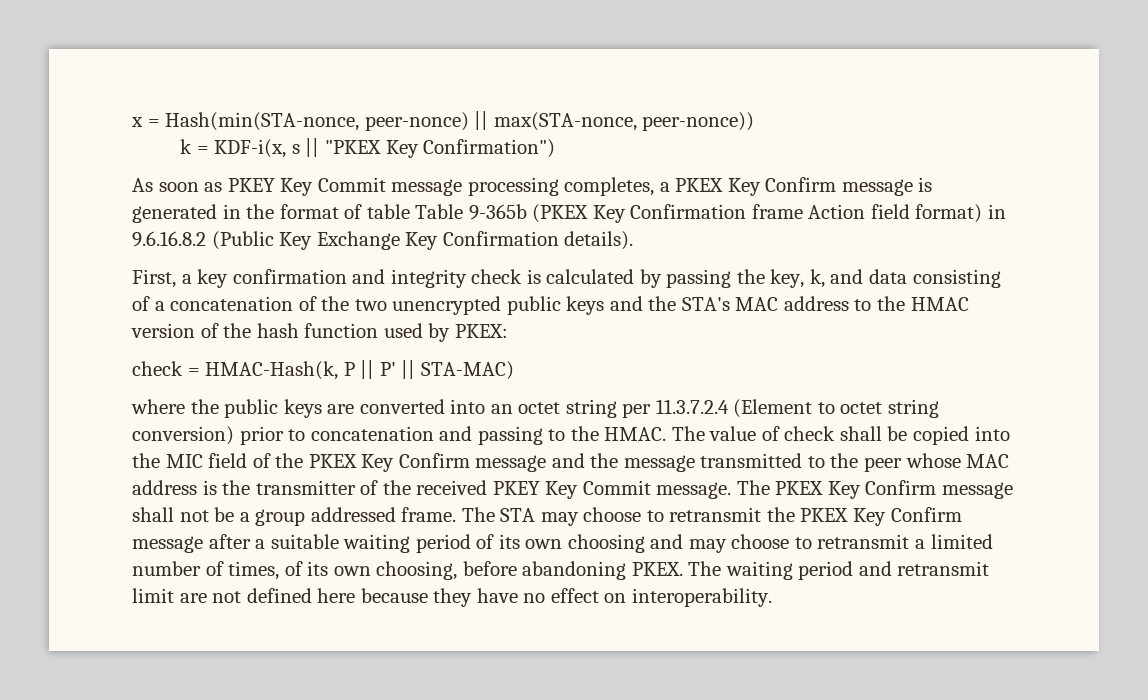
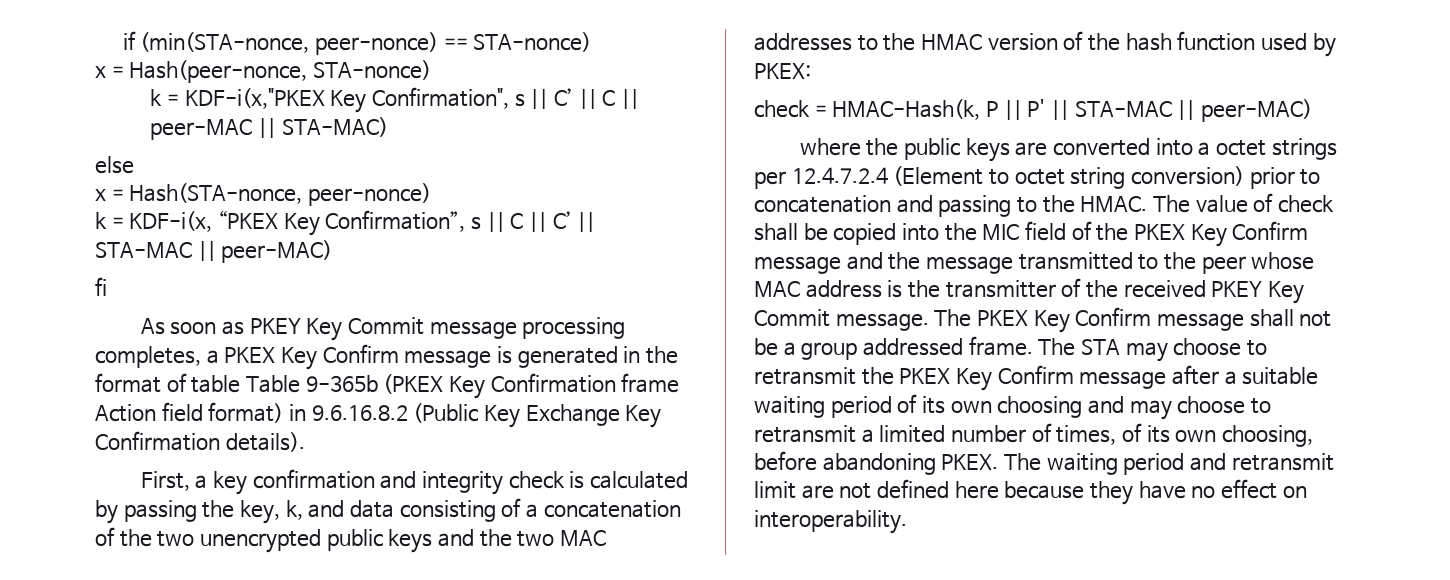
- x = Hash(min(STA-nonce, peer-nonce) || max(STA-nonce, peer-nonce))
- k = KDF-i(x, s || "PKEX Key Confirmation")
+ if (min(STA-nonce, peer-nonce) == STA-nonce)
+ x = Hash(peer-nonce, STA-nonce)
+ k = KDF-i(x,"PKEX Key Confirmation", s || C’ || C || peer-MAC || STA-MAC)
+ else
+ x = Hash(STA-nonce, peer-nonce)
+ k = KDF-i(x, “PKEX Key Confirmation”, s || C || C’ || STA-MAC || peer-MAC)
+ fi
- First, a key confirmation and integrity check is calculated by passing the key, k, and data consisting of a concatenation of the two unencrypted public keys and the STA's MAC address to the HMAC version of the hash function used by PKEX:
+ First, a key confirmation and integrity check is calculated by passing the key, k, and data consisting of a concatenation of the two unencrypted public keys and the two MAC addresses to the HMAC version of the hash function used by PKEX:
- check = HMAC-Hash(k, P || P' || STA-MAC)
+ check = HMAC-Hash(k, P || P' || STA-MAC || peer-MAC)
- where the public keys are converted into an octet string per 11.3.7.2.4 (Element to octet string conversion) prior to concatenation and passing to the HMAC.
+ where the public keys are converted into a octet strings per 12.4.7.2.4 (Element to octet string conversion) prior to concatenation and passing to the HMAC.

